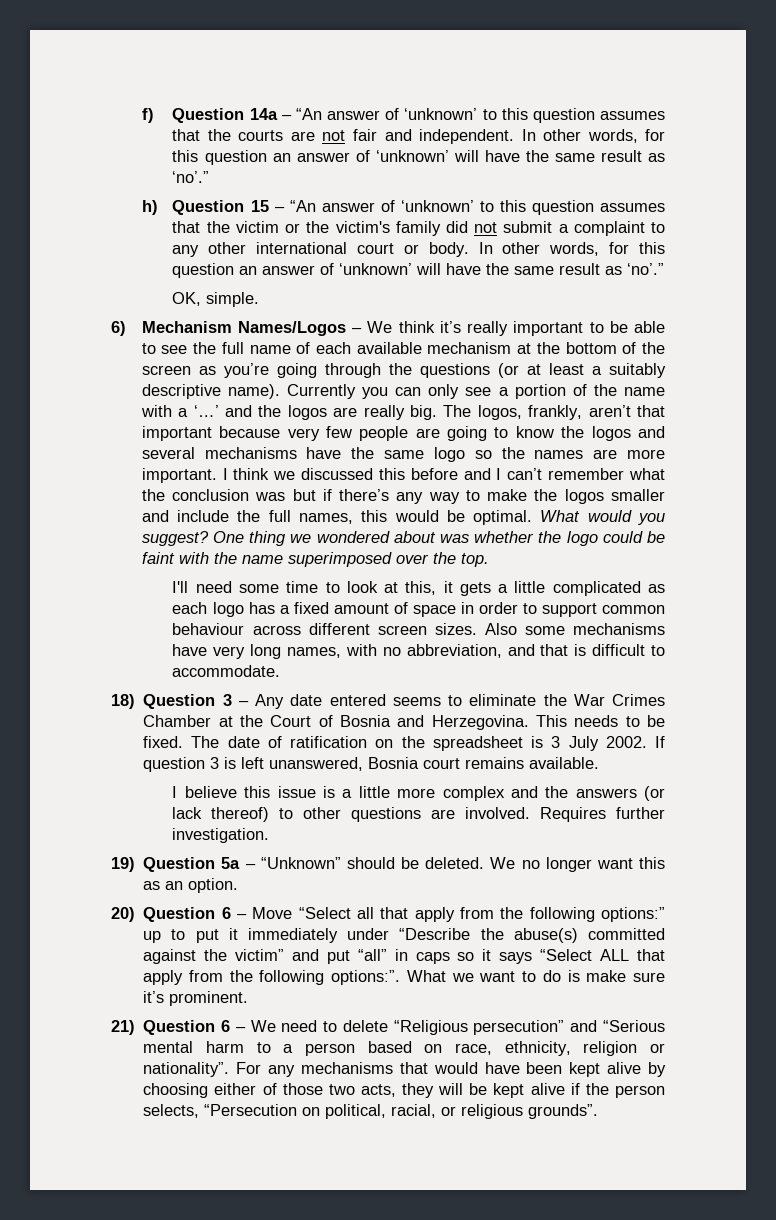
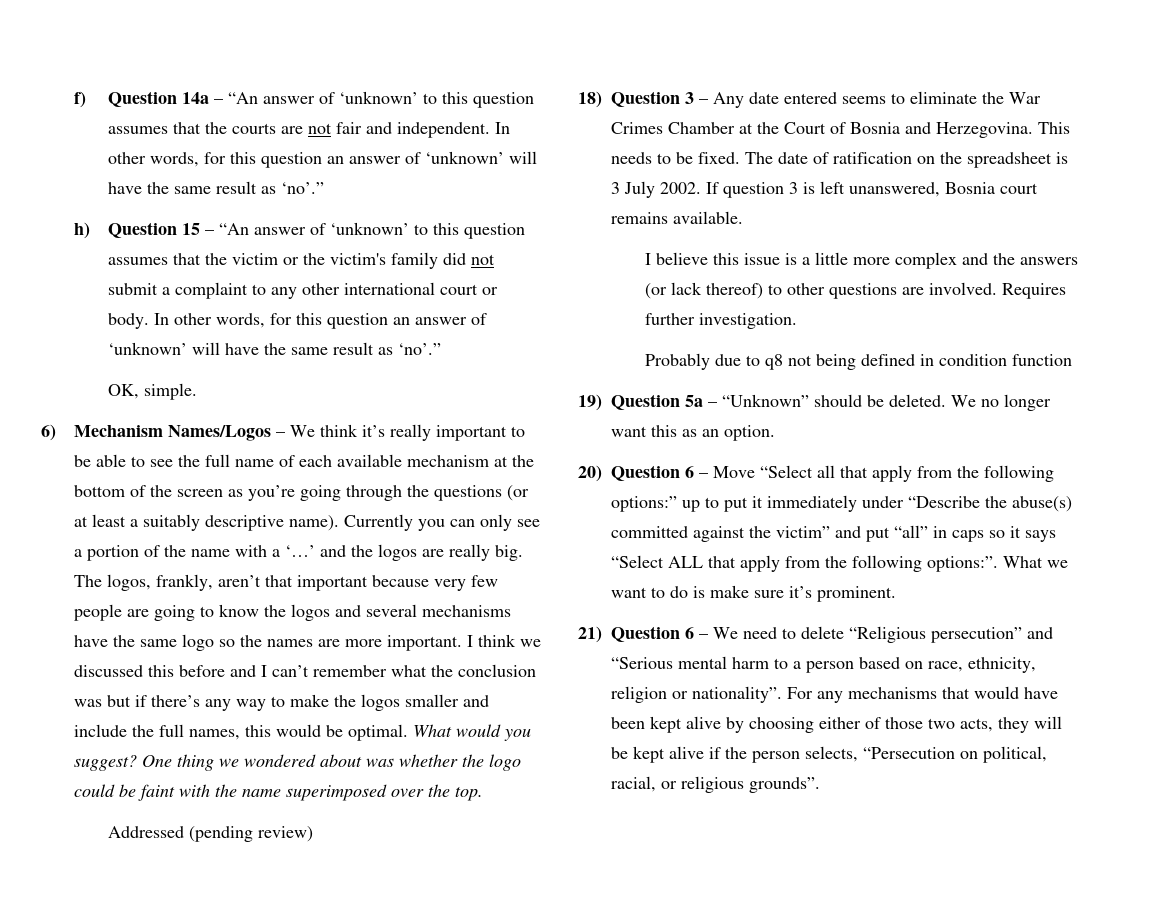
- I'll need some time to look at this, it gets a little complicated as each logo has a fixed amount of space in order to support common behaviour across different screen sizes. Also some mechanisms have very long names, with no abbreviation, and that is difficult to accommodate.
+ Addressed (pending review)
+ Probably due to q8 not being defined in condition function

